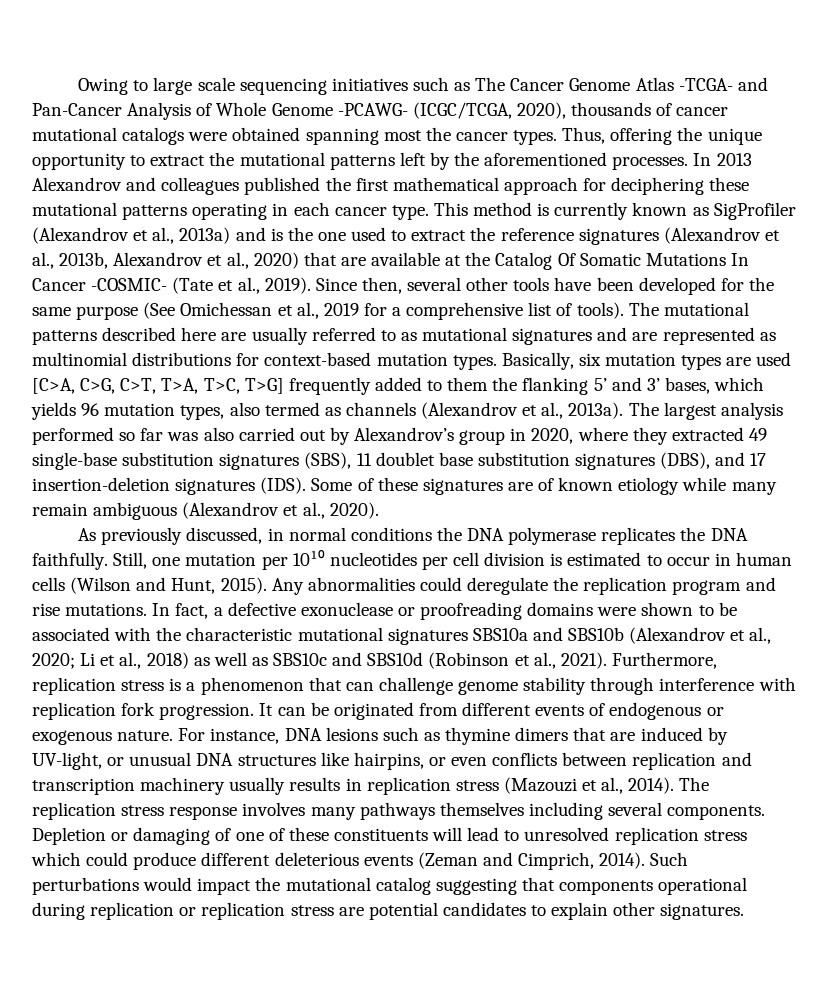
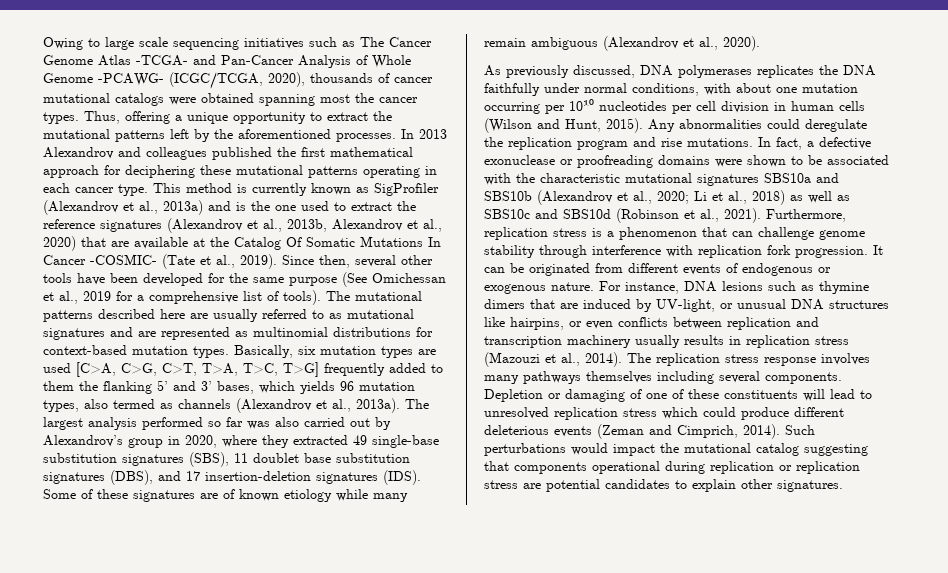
- Thus, offering the unique opportunity to extract the mutational patterns left by the aforementioned processes.
+ Thus, offering a unique opportunity to extract the mutational patterns left by the aforementioned processes.
- As previously discussed, in normal conditions the DNA polymerase replicates the DNA faithfully. Still, one mutation per 10¹⁰ nucleotides per cell division is estimated to occur in human cells (Wilson and Hunt, 2015).
+ As previously discussed, DNA polymerases replicates the DNA faithfully under normal conditions, with about one mutation occurring per 10¹⁰ nucleotides per cell division in human cells (Wilson and Hunt, 2015).

